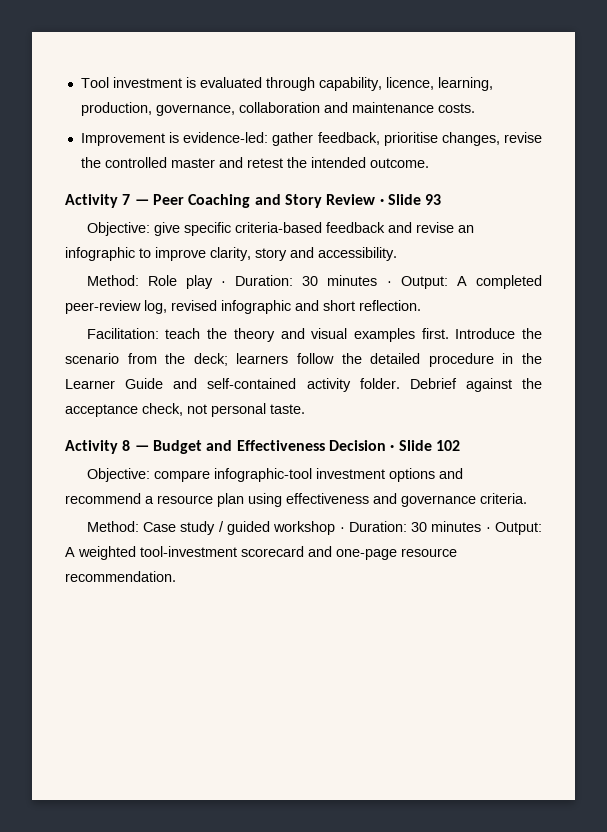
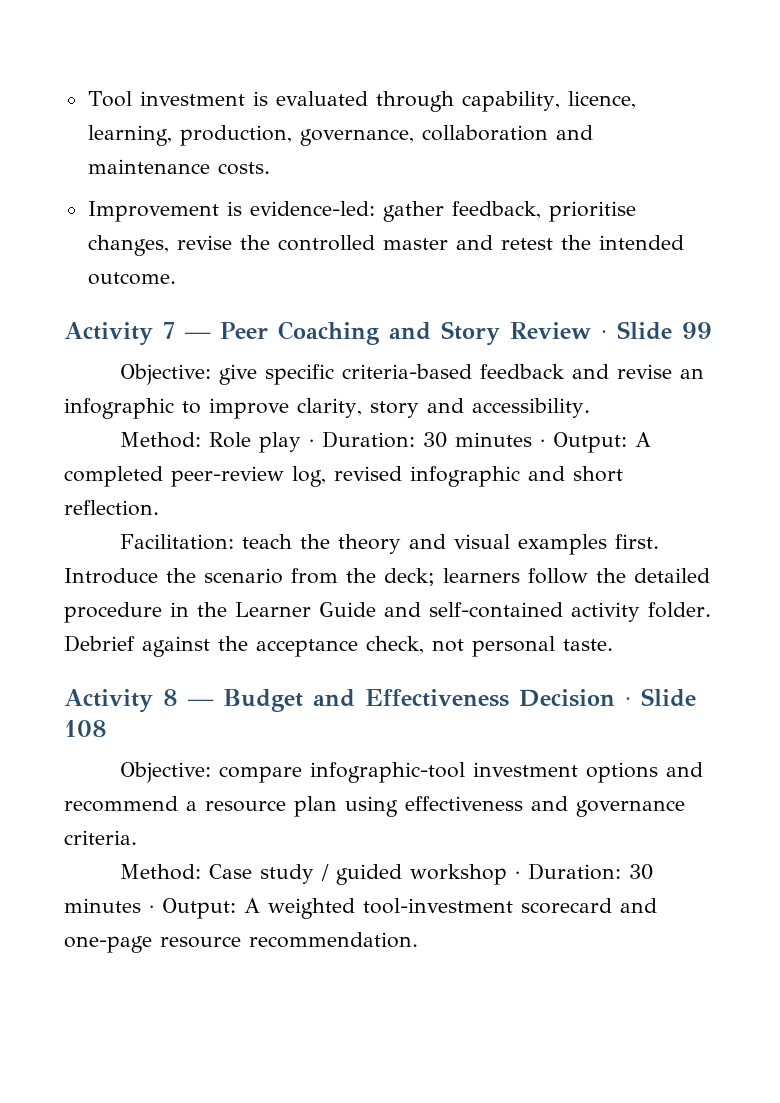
- Activity 7 — Peer Coaching and Story Review · Slide 93
+ Activity 7 — Peer Coaching and Story Review · Slide 99
- Activity 8 — Budget and Effectiveness Decision · Slide 102
+ Activity 8 — Budget and Effectiveness Decision · Slide 108

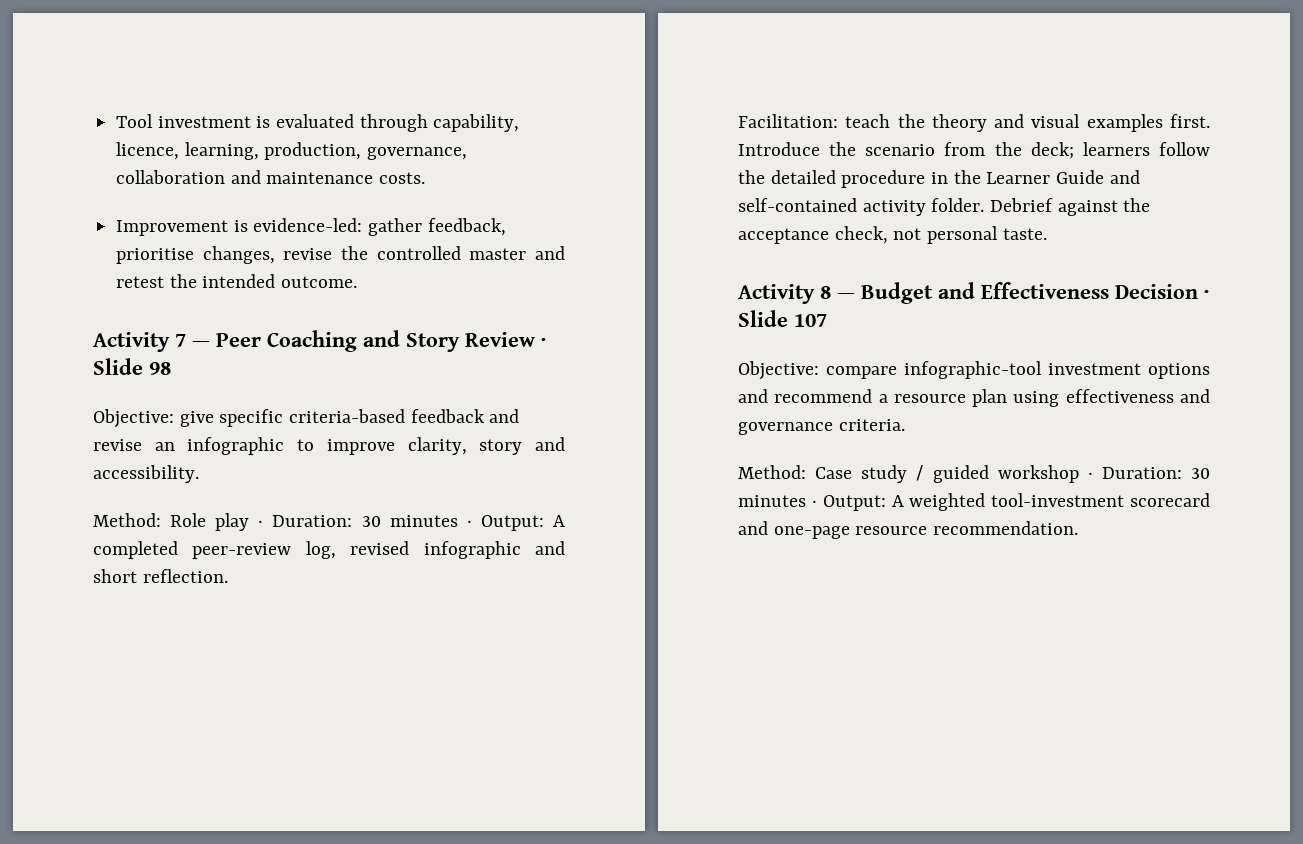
- Activity 7 — Peer Coaching and Story Review · Slide 99
+ Activity 7 — Peer Coaching and Story Review · Slide 98
- Activity 8 — Budget and Effectiveness Decision · Slide 108
+ Activity 8 — Budget and Effectiveness Decision · Slide 107

